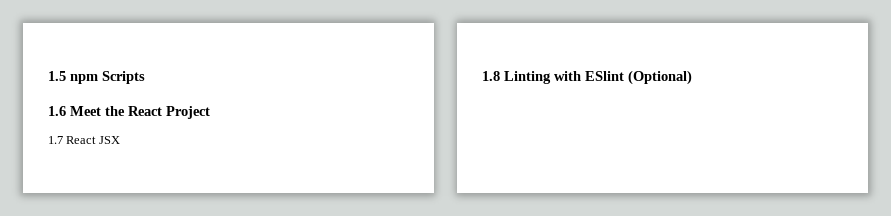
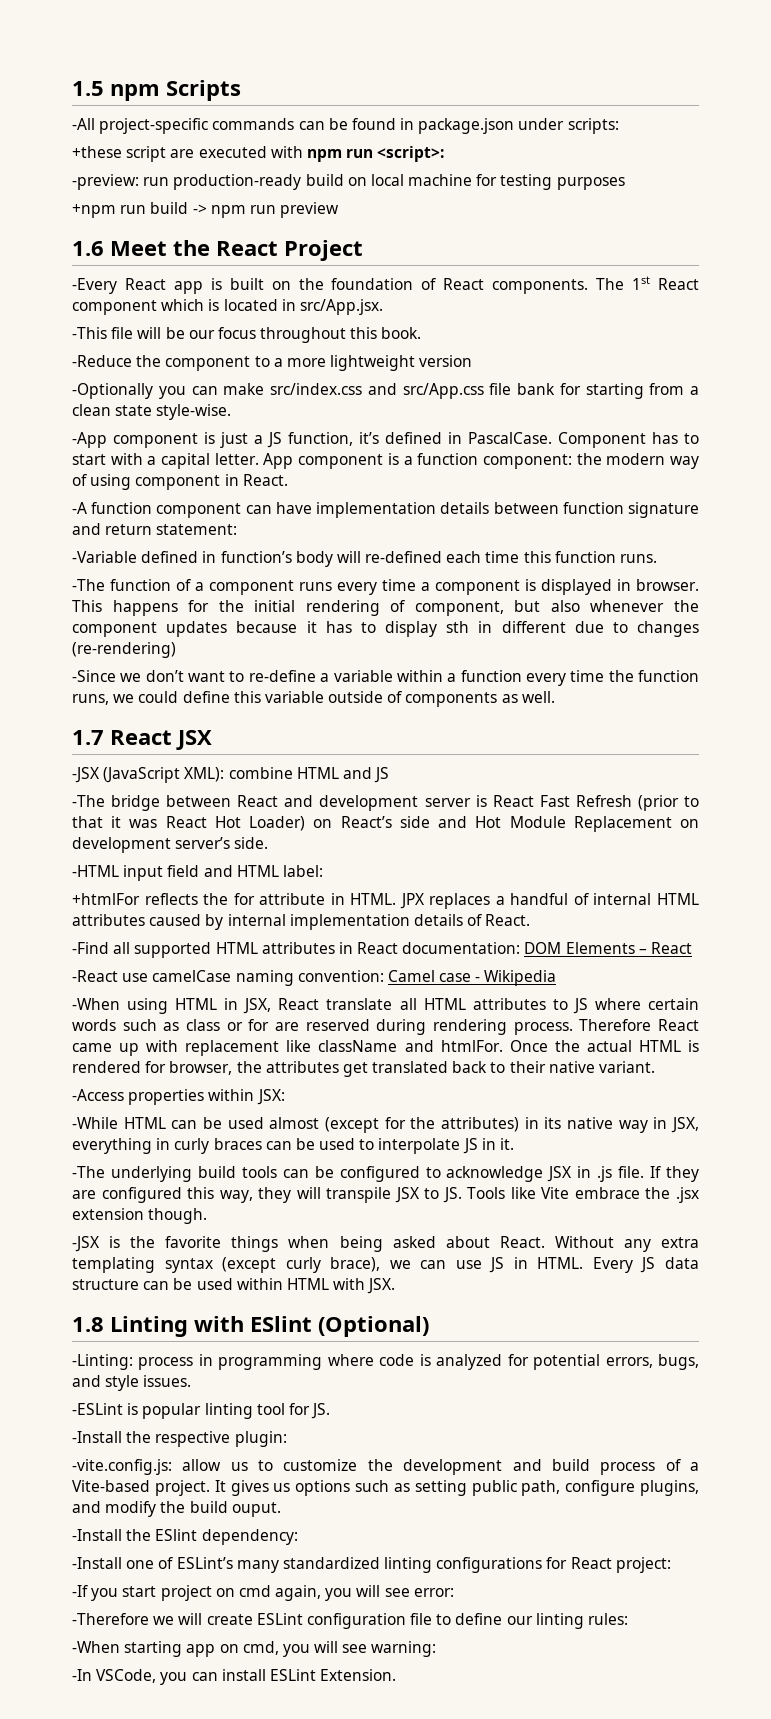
+ -All project-specific commands can be found in package.json under scripts:
+ +these script are executed with npm run <script>:
+ -preview: run production-ready build on local machine for testing purposes
+ +npm run build -> npm run preview
+ -Every React app is built on the foundation of React components. The 1st React component which is located in src/App.jsx.
+ -This file will be our focus throughout this book.
+ -Reduce the component to a more lightweight version
+ -Optionally you can make src/index.css and src/App.css file bank for starting from a clean state style-wise.
+ -App component is just a JS function, it’s defined in PascalCase. Component has to start with a capital letter. App component is a function component: the modern way of using component in React.
+ -A function component can have implementation details between function signature and return statement:
+ -Variable defined in function’s body will re-defined each time this function runs.
+ -The function of a component runs every time a component is displayed in browser. This happens for the initial rendering of component, but also whenever the component updates because it has to display sth in different due to changes (re-rendering)
+ -Since we don’t want to re-define a variable within a function every time the function runs, we could define this variable outside of components as well.
  1.7 React JSX
+ -JSX (JavaScript XML): combine HTML and JS
+ -The bridge between React and development server is React Fast Refresh (prior to that it was React Hot Loader) on React’s side and Hot Module Replacement on development server’s side.
+ -HTML input field and HTML label:
+ +htmlFor reflects the for attribute in HTML. JPX replaces a handful of internal HTML attributes caused by internal implementation details of React.
+ -Find all supported HTML attributes in React documentation: DOM Elements – React
+ -React use camelCase naming convention: Camel case - Wikipedia
+ -When using HTML in JSX, React translate all HTML attributes to JS where certain words such as class or for are reserved during rendering process. Therefore React came up with replacement like className and htmlFor. Once the actual HTML is rendered for browser, the attributes get translated back to their native variant.
+ -Access properties within JSX:
+ -While HTML can be used almost (except for the attributes) in its native way in JSX, everything in curly braces can be used to interpolate JS in it.
+ -The underlying build tools can be configured to acknowledge JSX in .js file. If they are configured this way, they will transpile JSX to JS. Tools like Vite embrace the .jsx extension though.
+ -JSX is the favorite things when being asked about React. Without any extra templating syntax (except curly brace), we can use JS in HTML. Every JS data structure can be used within HTML with JSX.
+ -Linting: process in programming where code is analyzed for potential errors, bugs, and style issues.
+ -ESLint is popular linting tool for JS.
+ -Install the respective plugin:
+ -vite.config.js: allow us to customize the development and build process of a Vite-based project. It gives us options such as setting public path, configure plugins, and modify the build ouput.
+ -Install the ESlint dependency:
+ -Install one of ESLint’s many standardized linting configurations for React project:
+ -If you start project on cmd again, you will see error:
+ -Therefore we will create ESLint configuration file to define our linting rules:
+ -When starting app on cmd, you will see warning:
+ -In VSCode, you can install ESLint Extension.

